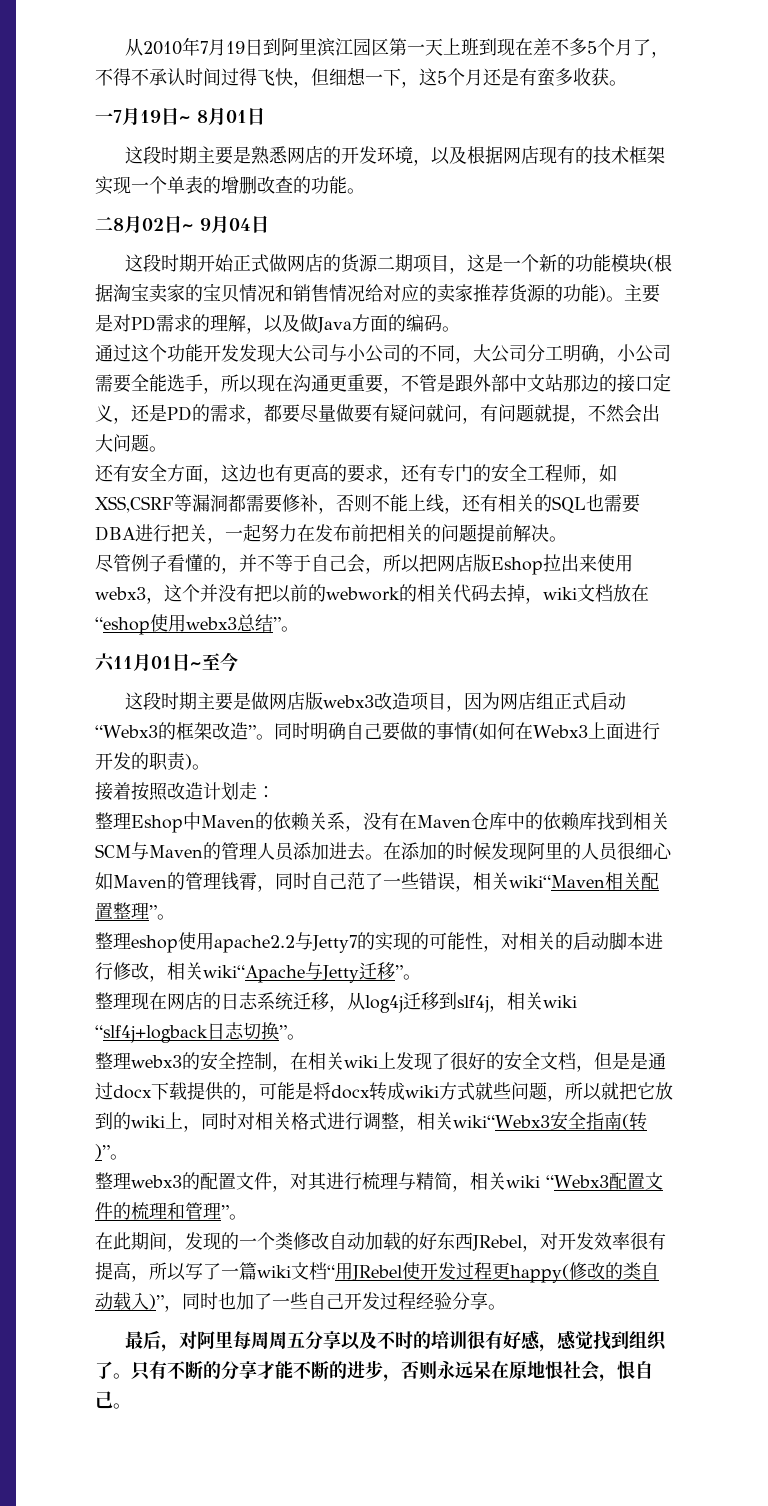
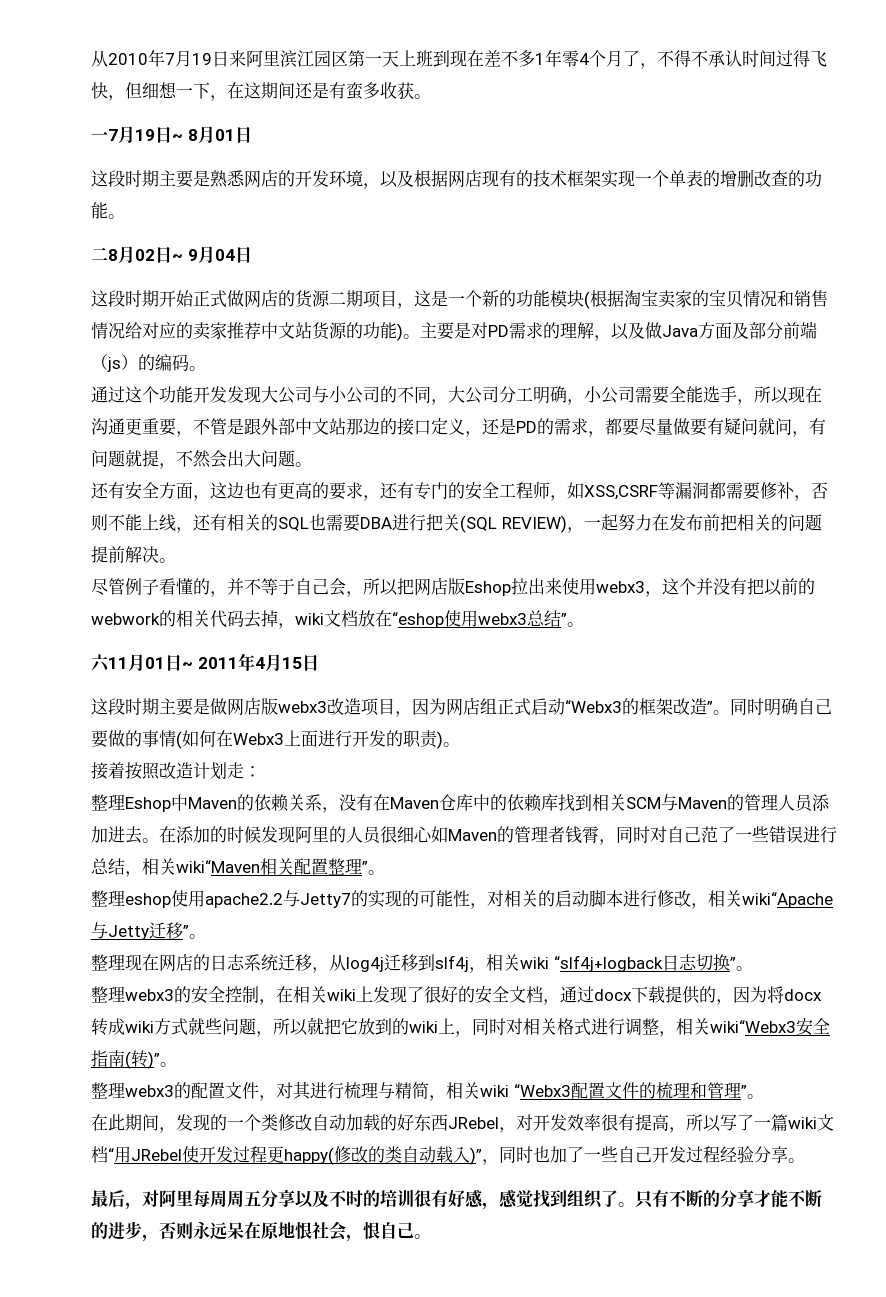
- 从2010年7月19日到阿里滨江园区第一天上班到现在差不多5个月了，不得不承认时间过得飞快，但细想一下，这5个月还是有蛮多收获。
+ 从2010年7月19日来阿里滨江园区第一天上班到现在差不多1年零4个月了，不得不承认时间过得飞快，但细想一下，在这期间还是有蛮多收获。
- 这段时期开始正式做网店的货源二期项目，这是一个新的功能模块(根据淘宝卖家的宝贝情况和销售情况给对应的卖家推荐货源的功能)。
+ 这段时期开始正式做网店的货源二期项目，这是一个新的功能模块(根据淘宝卖家的宝贝情况和销售情况给对应的卖家推荐中文站货源的功能)。
- 主要是对PD需求的理解，以及做Java方面的编码。
+ 主要是对PD需求的理解，以及做Java方面及部分前端（js）的编码。
- 还有安全方面，这边也有更高的要求，还有专门的安全工程师，如XSS,CSRF等漏洞都需要修补，否则不能上线，还有相关的SQL也需要DBA进行把关，一起努力在发布前把相关的问题提前解决。
+ 还有安全方面，这边也有更高的要求，还有专门的安全工程师，如XSS,CSRF等漏洞都需要修补，否则不能上线，还有相关的SQL也需要DBA进行把关(SQL REVIEW)，一起努力在发布前把相关的问题提前解决。
- 六11月01日~至今
+ 六11月01日~ 2011年4月15日
- 在添加的时候发现阿里的人员很细心如Maven的管理钱霄，同时自己范了一些错误，相关wiki“Maven相关配置整理”。
+ 在添加的时候发现阿里的人员很细心如Maven的管理者钱霄，同时对自己范了一些错误进行总结，相关wiki“Maven相关配置整理”。
- 整理webx3的安全控制，在相关wiki上发现了很好的安全文档，但是是通过docx下载提供的，可能是将docx转成wiki方式就些问题，所以就把它放到的wiki上，同时对相关格式进行调整，相关wiki“Webx3安全指南(转)”。
+ 整理webx3的安全控制，在相关wiki上发现了很好的安全文档，通过docx下载提供的，因为将docx转成wiki方式就些问题，所以就把它放到的wiki上，同时对相关格式进行调整，相关wiki“Webx3安全指南(转)”。

